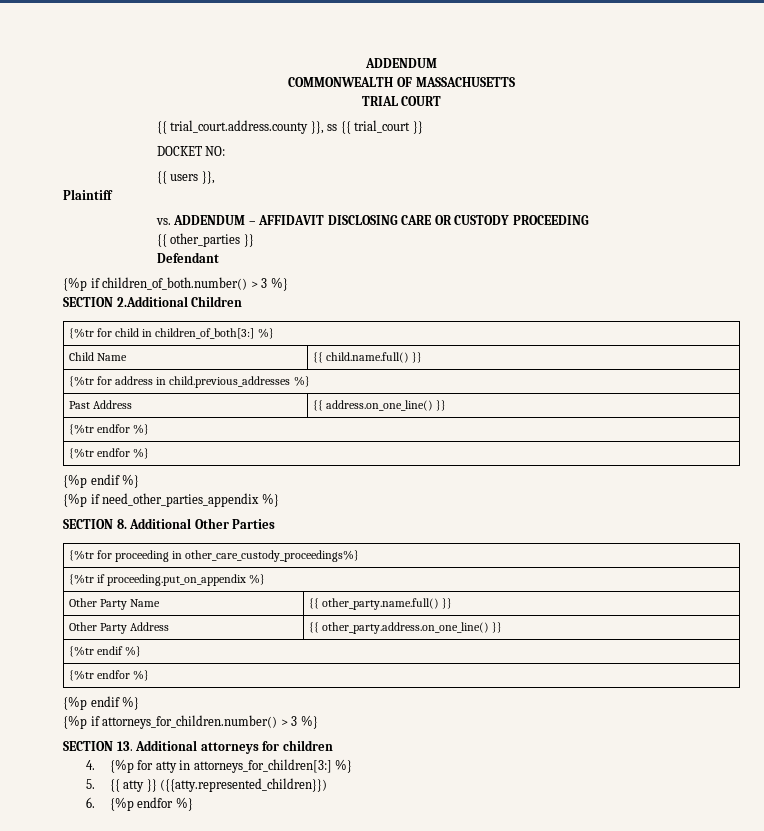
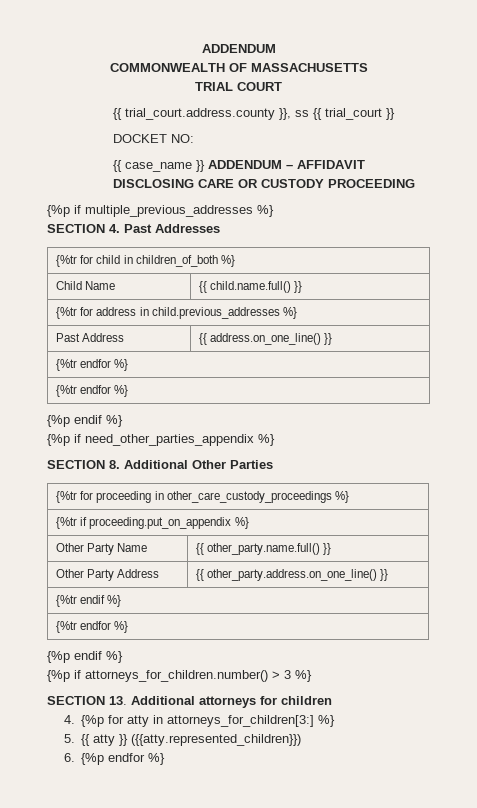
- {{ users }},
- Plaintiff
- vs. ADDENDUM – AFFIDAVIT DISCLOSING CARE OR CUSTODY PROCEEDING
+ {{ case_name }} ADDENDUM – AFFIDAVIT DISCLOSING CARE OR CUSTODY PROCEEDING
- {{ other_parties }}
- Defendant
- {%p if children_of_both.number() > 3 %}
- SECTION 2.Additional Children
+ {%p if multiple_previous_addresses %}
+ SECTION 4. Past Addresses
- {%tr for child in children_of_both[3:] %}
+ {%tr for child in children_of_both %}
- {%tr for proceeding in other_care_custody_proceedings%}
+ {%tr for proceeding in other_care_custody_proceedings %}

